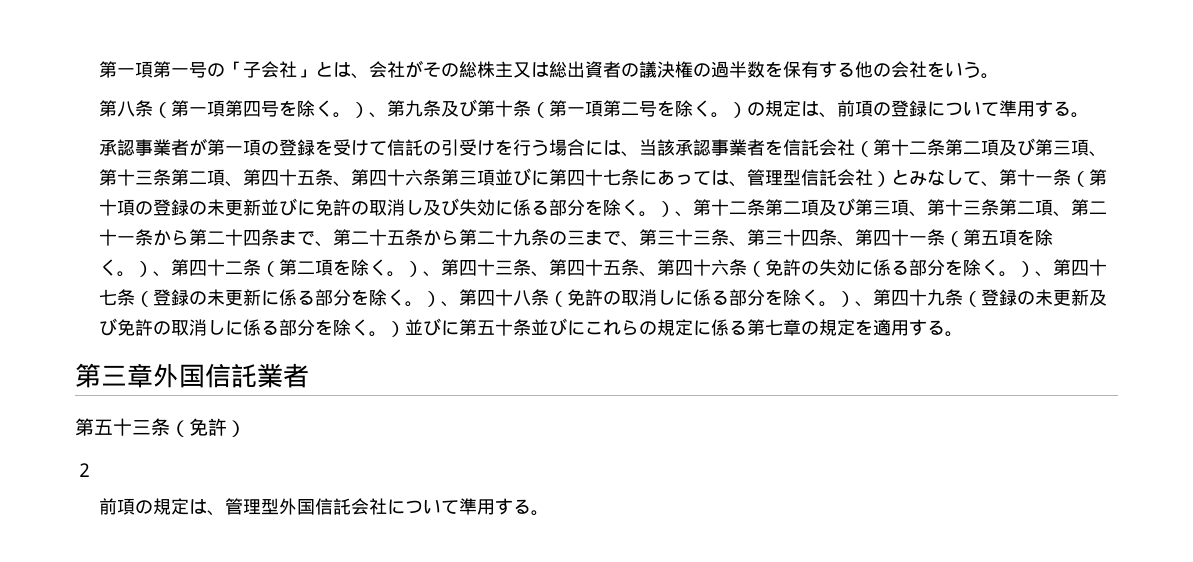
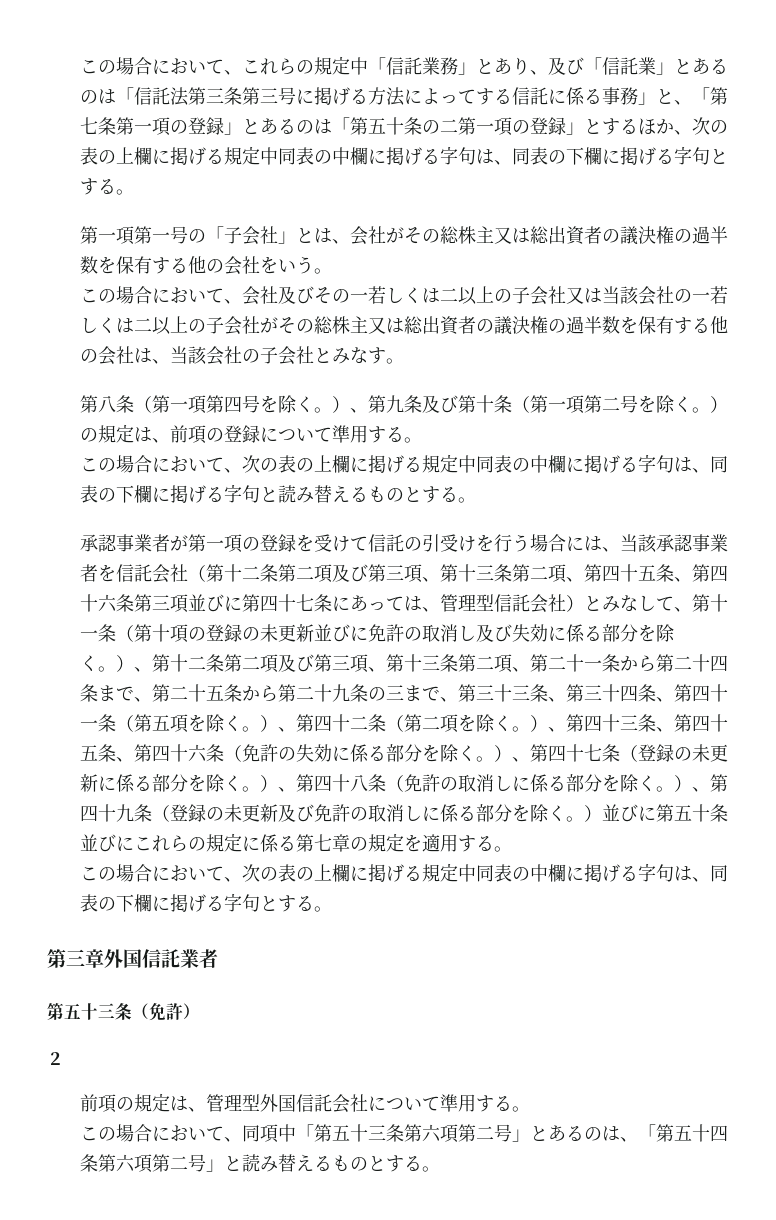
+ この場合において、これらの規定中「信託業務」とあり、及び「信託業」とあるのは「信託法第三条第三号に掲げる方法によってする信託に係る事務」と、「第七条第一項の登録」とあるのは「第五十条の二第一項の登録」とするほか、次の表の上欄に掲げる規定中同表の中欄に掲げる字句は、同表の下欄に掲げる字句とする。
+ この場合において、会社及びその一若しくは二以上の子会社又は当該会社の一若しくは二以上の子会社がその総株主又は総出資者の議決権の過半数を保有する他の会社は、当該会社の子会社とみなす。
+ この場合において、次の表の上欄に掲げる規定中同表の中欄に掲げる字句は、同表の下欄に掲げる字句と読み替えるものとする。
+ この場合において、次の表の上欄に掲げる規定中同表の中欄に掲げる字句は、同表の下欄に掲げる字句とする。
+ この場合において、同項中「第五十三条第六項第二号」とあるのは、「第五十四条第六項第二号」と読み替えるものとする。

